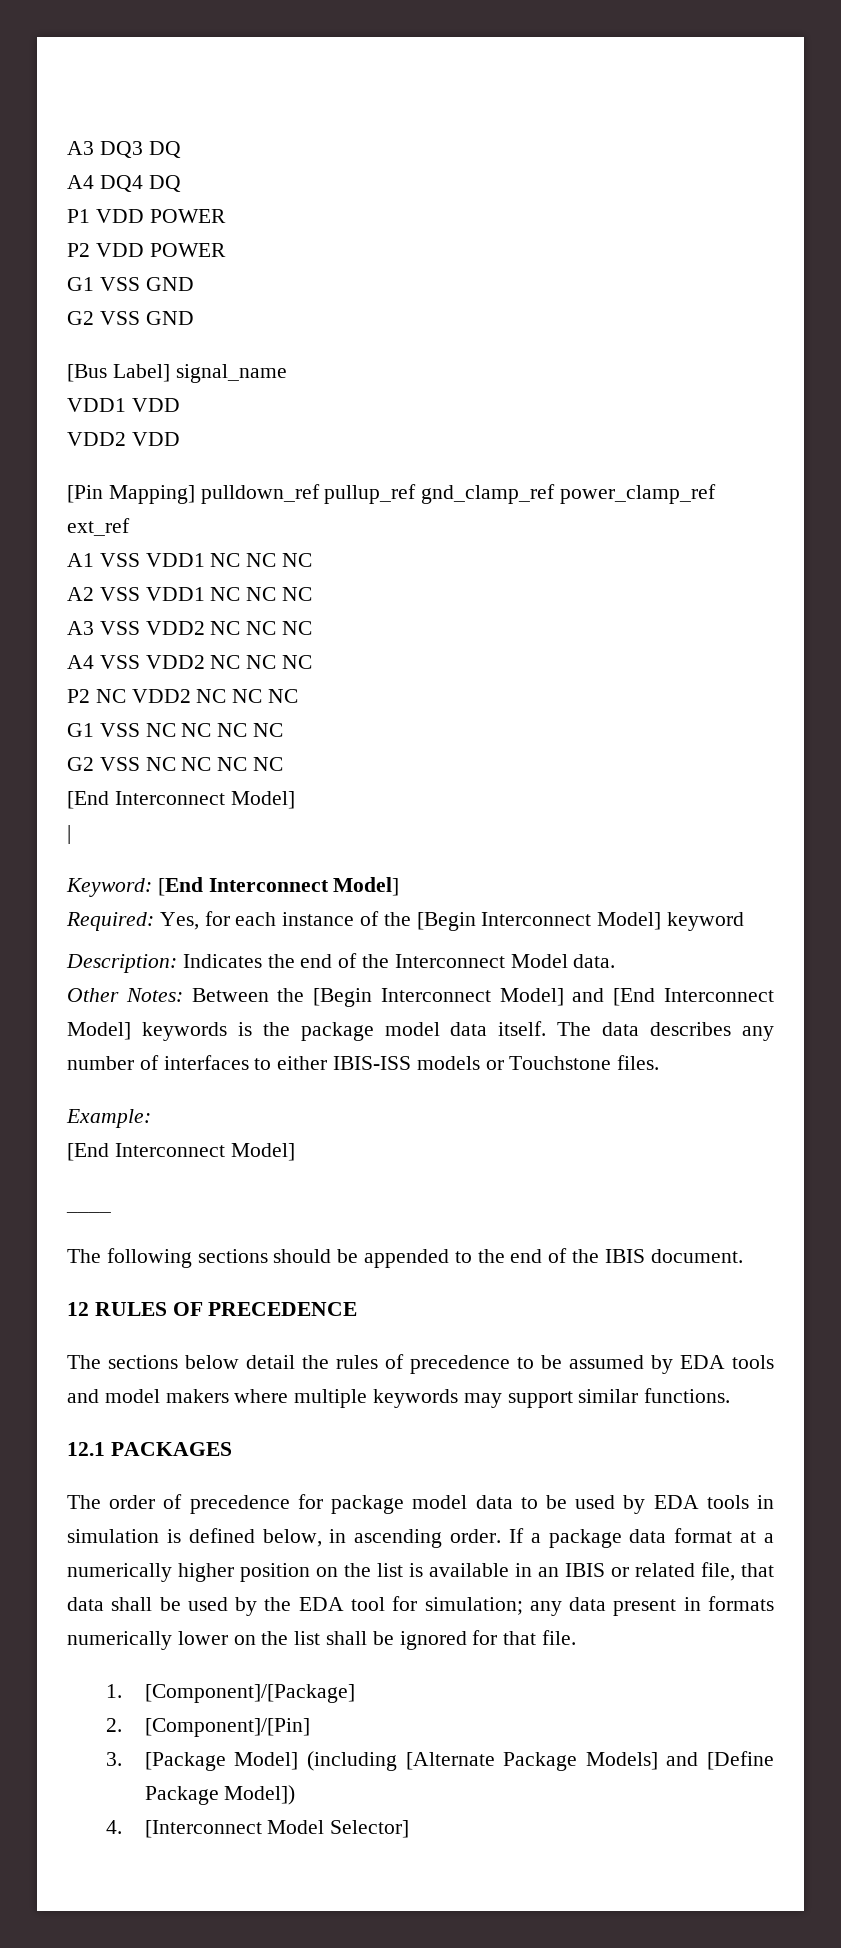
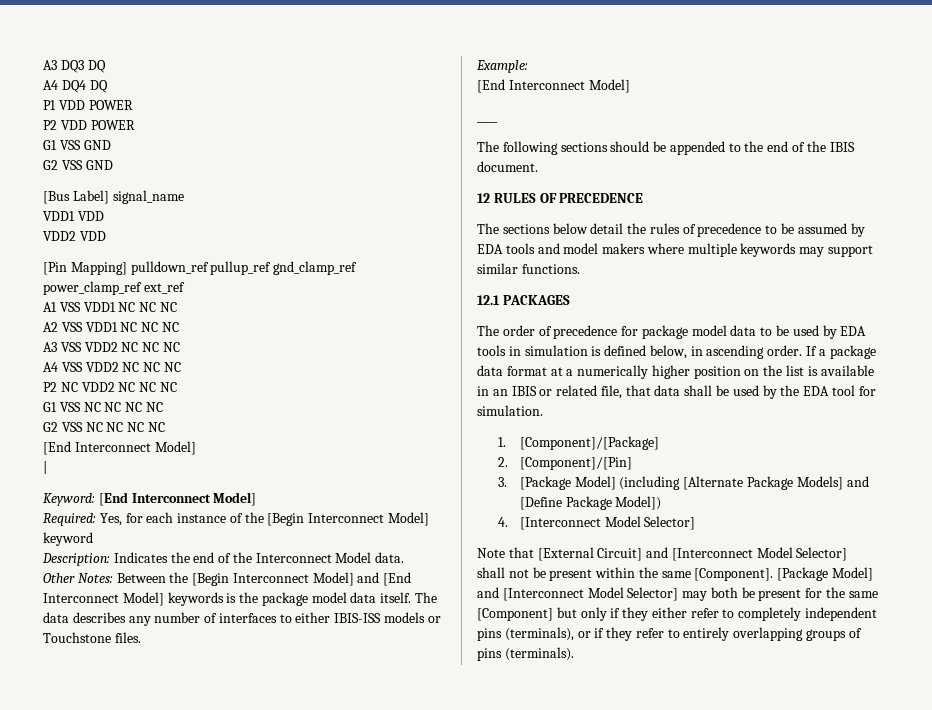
- If a package data format at a numerically higher position on the list is available in an IBIS or related file, that data shall be used by the EDA tool for simulation; any data present in formats numerically lower on the list shall be ignored for that file.
+ If a package data format at a numerically higher position on the list is available in an IBIS or related file, that data shall be used by the EDA tool for simulation.
+ Note that [External Circuit] and [Interconnect Model Selector] shall not be present within the same [Component]. [Package Model] and [Interconnect Model Selector] may both be present for the same [Component] but only if they either refer to completely independent pins (terminals), or if they refer to entirely overlapping groups of pins (terminals).

